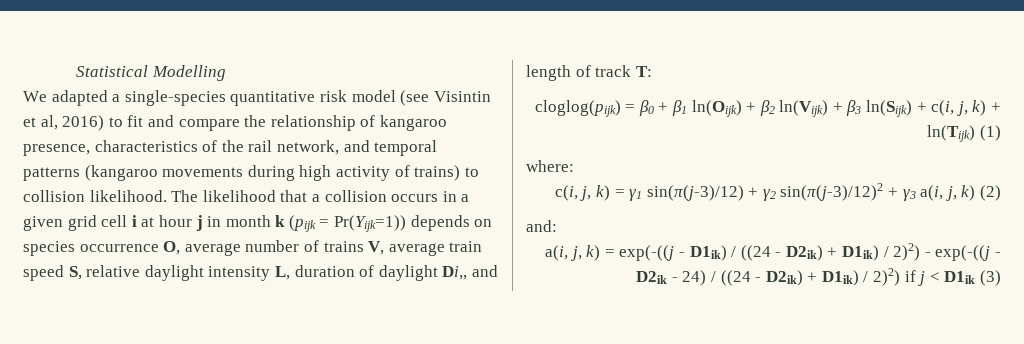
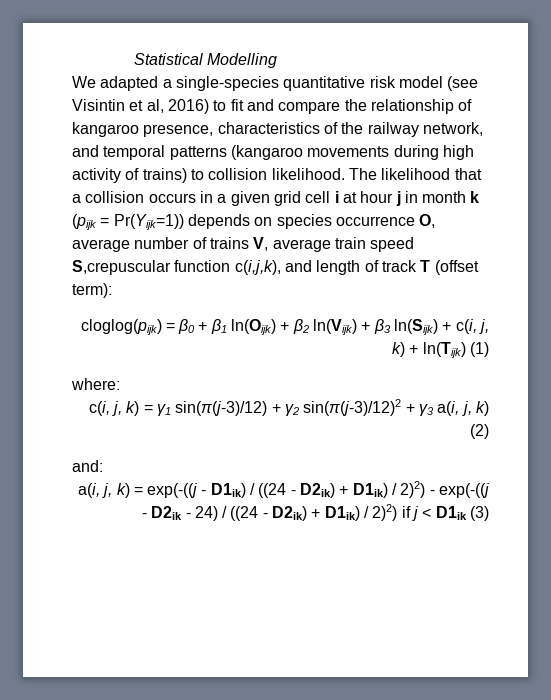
- We adapted a single-species quantitative risk model (see Visintin et al, 2016) to fit and compare the relationship of kangaroo presence, characteristics of the rail network, and temporal patterns (kangaroo movements during high activity of trains) to collision likelihood.
+ We adapted a single-species quantitative risk model (see Visintin et al, 2016) to fit and compare the relationship of kangaroo presence, characteristics of the railway network, and temporal patterns (kangaroo movements during high activity of trains) to collision likelihood.
- The likelihood that a collision occurs in a given grid cell i at hour j in month k (pijk = Pr(Yijk=1)) depends on species occurrence O, average number of trains V, average train speed S, relative daylight intensity L, duration of daylight Di,, and length of track T:
+ The likelihood that a collision occurs in a given grid cell i at hour j in month k (pijk = Pr(Yijk=1)) depends on species occurrence O, average number of trains V, average train speed S,crepuscular function c(i,j,k), and length of track T (offset term):

